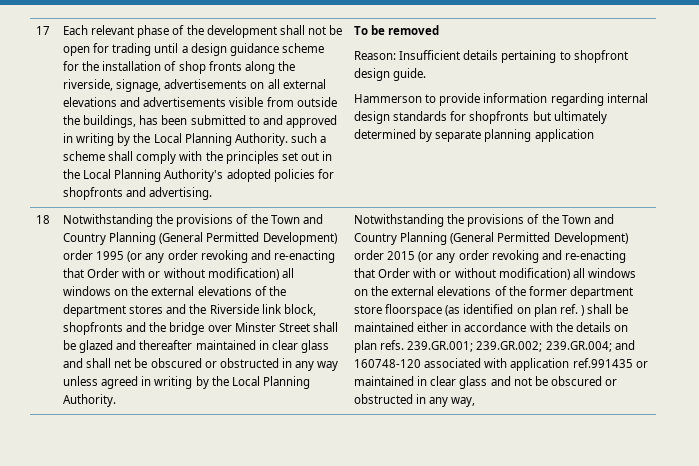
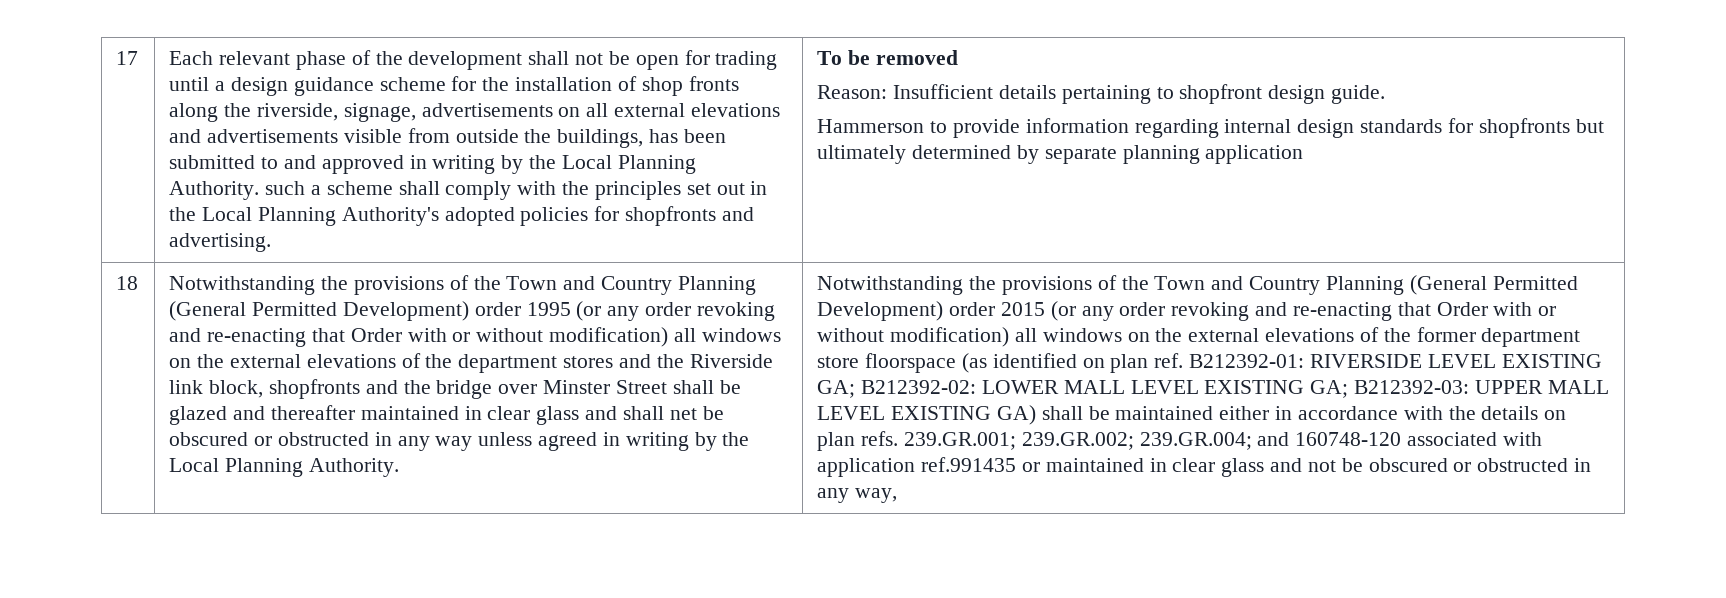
- Notwithstanding the provisions of the Town and Country Planning (General Permitted Development) order 2015 (or any order revoking and re-enacting that Order with or without modification) all windows on the external elevations of the former department store floorspace (as identified on plan ref. ) shall be maintained either in accordance with the details on plan refs.
+ Notwithstanding the provisions of the Town and Country Planning (General Permitted Development) order 2015 (or any order revoking and re-enacting that Order with or without modification) all windows on the external elevations of the former department store floorspace (as identified on plan ref. B212392-01: RIVERSIDE LEVEL EXISTING GA; B212392-02: LOWER MALL LEVEL EXISTING GA; B212392-03: UPPER MALL LEVEL EXISTING GA) shall be maintained either in accordance with the details on plan refs.

